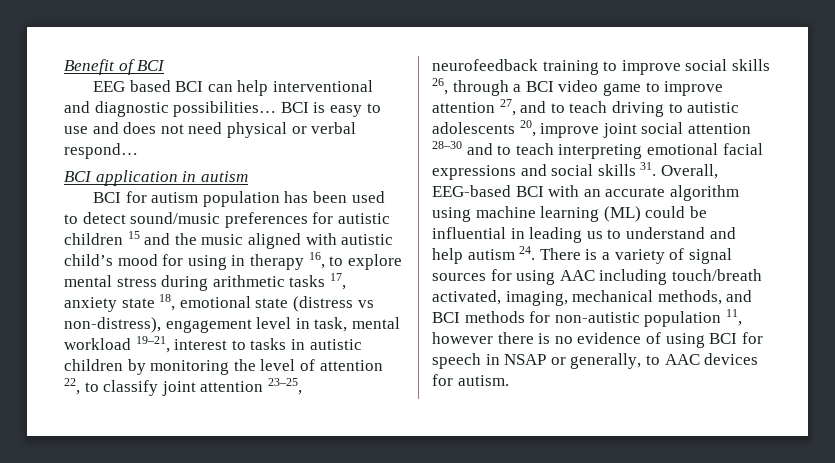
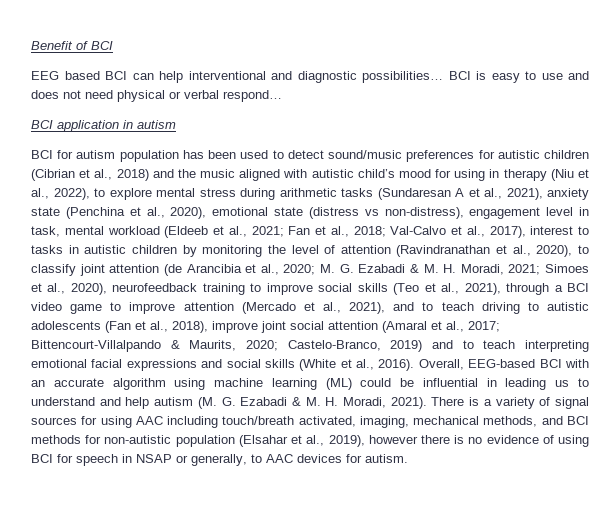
- BCI for autism population has been used to detect sound/music preferences for autistic children 15 and the music aligned with autistic child’s mood for using in therapy 16, to explore mental stress during arithmetic tasks 17, anxiety state 18, emotional state (distress vs non-distress), engagement level in task, mental workload 19–21, interest to tasks in autistic children by monitoring the level of attention 22, to classify joint attention 23–25, neurofeedback training to improve social skills 26, through a BCI video game to improve attention 27, and to teach driving to autistic adolescents 20, improve joint social attention 28–30 and to teach interpreting emotional facial expressions and social skills 31. Overall, EEG-based BCI with an accurate algorithm using machine learning (ML) could be influential in leading us to understand and help autism 24. There is a variety of signal sources for using AAC including touch/breath activated, imaging, mechanical methods, and BCI methods for non-autistic population 11, however there is no evidence of using BCI for speech in NSAP or generally, to AAC devices for autism.
+ BCI for autism population has been used to detect sound/music preferences for autistic children (Cibrian et al., 2018) and the music aligned with autistic child’s mood for using in therapy (Niu et al., 2022), to explore mental stress during arithmetic tasks (Sundaresan A et al., 2021), anxiety state (Penchina et al., 2020), emotional state (distress vs non-distress), engagement level in task, mental workload (Eldeeb et al., 2021; Fan et al., 2018; Val-Calvo et al., 2017), interest to tasks in autistic children by monitoring the level of attention (Ravindranathan et al., 2020), to classify joint attention (de Arancibia et al., 2020; M. G. Ezabadi & M. H. Moradi, 2021; Simoes et al., 2020), neurofeedback training to improve social skills (Teo et al., 2021), through a BCI video game to improve attention (Mercado et al., 2021), and to teach driving to autistic adolescents (Fan et al., 2018), improve joint social attention (Amaral et al., 2017; Bittencourt-Villalpando & Maurits, 2020; Castelo-Branco, 2019) and to teach interpreting emotional facial expressions and social skills (White et al., 2016). Overall, EEG-based BCI with an accurate algorithm using machine learning (ML) could be influential in leading us to understand and help autism (M. G. Ezabadi & M. H. Moradi, 2021). There is a variety of signal sources for using AAC including touch/breath activated, imaging, mechanical methods, and BCI methods for non-autistic population (Elsahar et al., 2019), however there is no evidence of using BCI for speech in NSAP or generally, to AAC devices for autism.

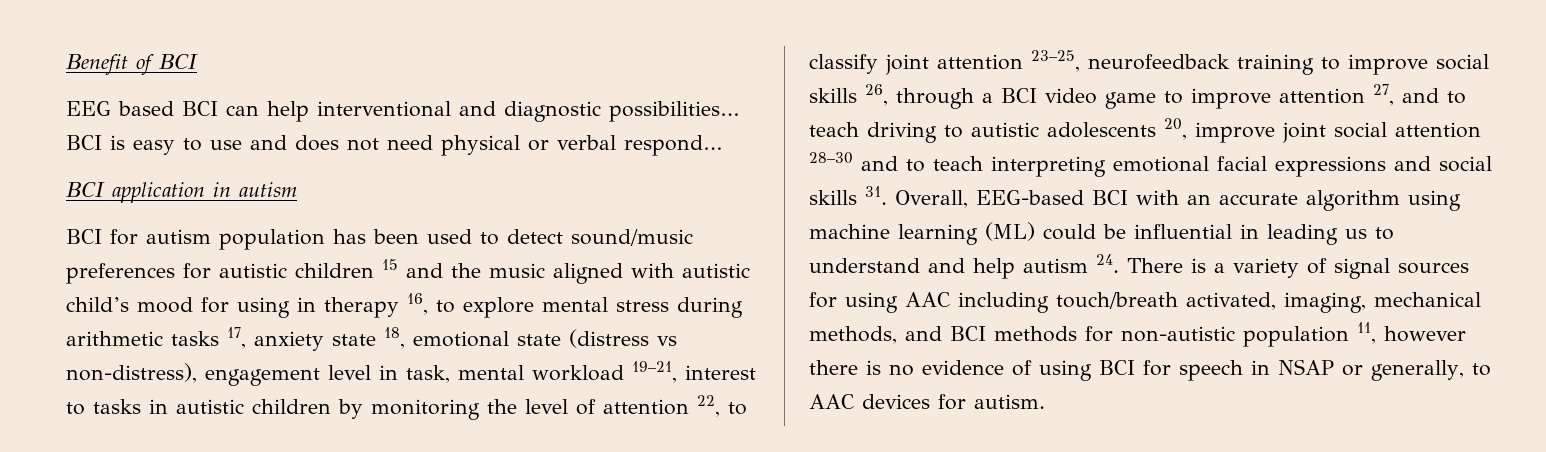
- BCI for autism population has been used to detect sound/music preferences for autistic children (Cibrian et al., 2018) and the music aligned with autistic child’s mood for using in therapy (Niu et al., 2022), to explore mental stress during arithmetic tasks (Sundaresan A et al., 2021), anxiety state (Penchina et al., 2020), emotional state (distress vs non-distress), engagement level in task, mental workload (Eldeeb et al., 2021; Fan et al., 2018; Val-Calvo et al., 2017), interest to tasks in autistic children by monitoring the level of attention (Ravindranathan et al., 2020), to classify joint attention (de Arancibia et al., 2020; M. G. Ezabadi & M. H. Moradi, 2021; Simoes et al., 2020), neurofeedback training to improve social skills (Teo et al., 2021), through a BCI video game to improve attention (Mercado et al., 2021), and to teach driving to autistic adolescents (Fan et al., 2018), improve joint social attention (Amaral et al., 2017; Bittencourt-Villalpando & Maurits, 2020; Castelo-Branco, 2019) and to teach interpreting emotional facial expressions and social skills (White et al., 2016). Overall, EEG-based BCI with an accurate algorithm using machine learning (ML) could be influential in leading us to understand and help autism (M. G. Ezabadi & M. H. Moradi, 2021). There is a variety of signal sources for using AAC including touch/breath activated, imaging, mechanical methods, and BCI methods for non-autistic population (Elsahar et al., 2019), however there is no evidence of using BCI for speech in NSAP or generally, to AAC devices for autism.
+ BCI for autism population has been used to detect sound/music preferences for autistic children 15 and the music aligned with autistic child’s mood for using in therapy 16, to explore mental stress during arithmetic tasks 17, anxiety state 18, emotional state (distress vs non-distress), engagement level in task, mental workload 19–21, interest to tasks in autistic children by monitoring the level of attention 22, to classify joint attention 23–25, neurofeedback training to improve social skills 26, through a BCI video game to improve attention 27, and to teach driving to autistic adolescents 20, improve joint social attention 28–30 and to teach interpreting emotional facial expressions and social skills 31. Overall, EEG-based BCI with an accurate algorithm using machine learning (ML) could be influential in leading us to understand and help autism 24. There is a variety of signal sources for using AAC including touch/breath activated, imaging, mechanical methods, and BCI methods for non-autistic population 11, however there is no evidence of using BCI for speech in NSAP or generally, to AAC devices for autism.

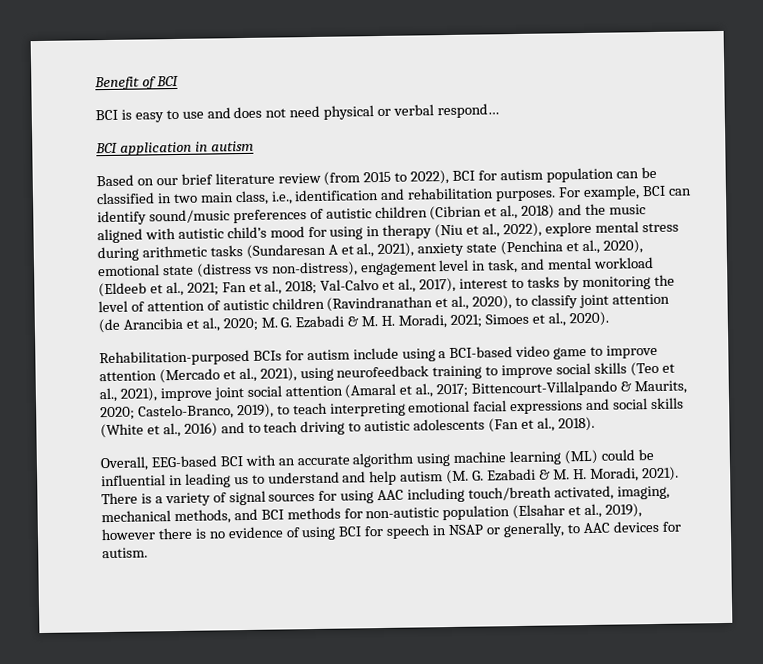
- EEG based BCI can help interventional and diagnostic possibilities…
- BCI for autism population has been used to detect sound/music preferences for autistic children 15 and the music aligned with autistic child’s mood for using in therapy 16, to explore mental stress during arithmetic tasks 17, anxiety state 18, emotional state (distress vs non-distress), engagement level in task, mental workload 19–21, interest to tasks in autistic children by monitoring the level of attention 22, to classify joint attention 23–25, neurofeedback training to improve social skills 26, through a BCI video game to improve attention 27, and to teach driving to autistic adolescents 20, improve joint social attention 28–30 and to teach interpreting emotional facial expressions and social skills 31. Overall, EEG-based BCI with an accurate algorithm using machine learning (ML) could be influential in leading us to understand and help autism 24. There is a variety of signal sources for using AAC including touch/breath activated, imaging, mechanical methods, and BCI methods for non-autistic population 11, however there is no evidence of using BCI for speech in NSAP or generally, to AAC devices for autism.
+ Based on our brief literature review (from 2015 to 2022), BCI for autism population can be classified in two main class, i.e., identification and rehabilitation purposes. For example, BCI can identify sound/music preferences of autistic children (Cibrian et al., 2018) and the music aligned with autistic child’s mood for using in therapy (Niu et al., 2022), explore mental stress during arithmetic tasks (Sundaresan A et al., 2021), anxiety state (Penchina et al., 2020), emotional state (distress vs non-distress), engagement level in task, and mental workload (Eldeeb et al., 2021; Fan et al., 2018; Val-Calvo et al., 2017), interest to tasks by monitoring the level of attention of autistic children (Ravindranathan et al., 2020), to classify joint attention (de Arancibia et al., 2020; M. G. Ezabadi & M. H. Moradi, 2021; Simoes et al., 2020).
+ Rehabilitation-purposed BCIs for autism include using a BCI-based video game to improve attention (Mercado et al., 2021), using neurofeedback training to improve social skills (Teo et al., 2021), improve joint social attention (Amaral et al., 2017; Bittencourt-Villalpando & Maurits, 2020; Castelo-Branco, 2019), to teach interpreting emotional facial expressions and social skills (White et al., 2016) and to teach driving to autistic adolescents (Fan et al., 2018).
+ Overall, EEG-based BCI with an accurate algorithm using machine learning (ML) could be influential in leading us to understand and help autism (M. G. Ezabadi & M. H. Moradi, 2021). There is a variety of signal sources for using AAC including touch/breath activated, imaging, mechanical methods, and BCI methods for non-autistic population (Elsahar et al., 2019), however there is no evidence of using BCI for speech in NSAP or generally, to AAC devices for autism.

